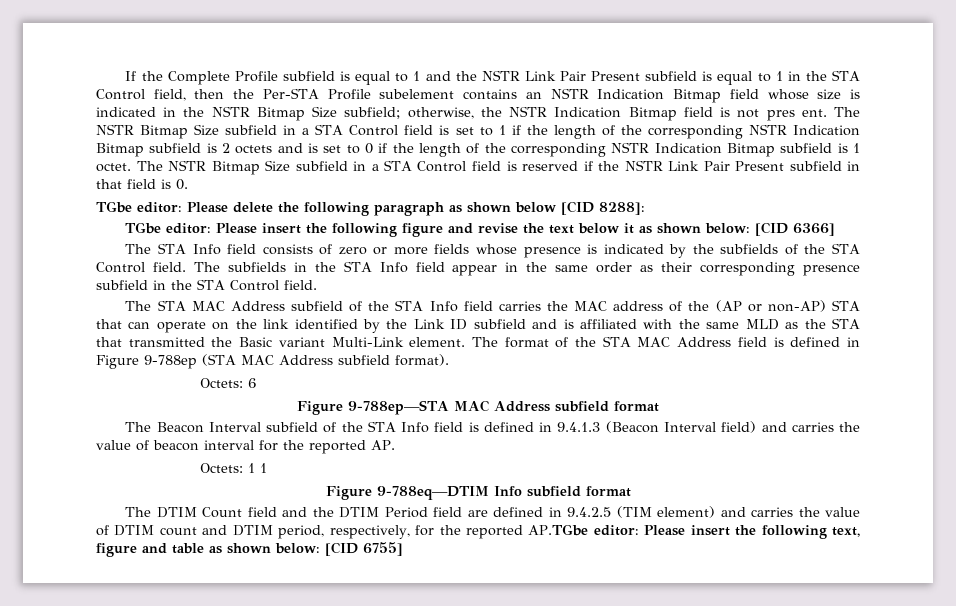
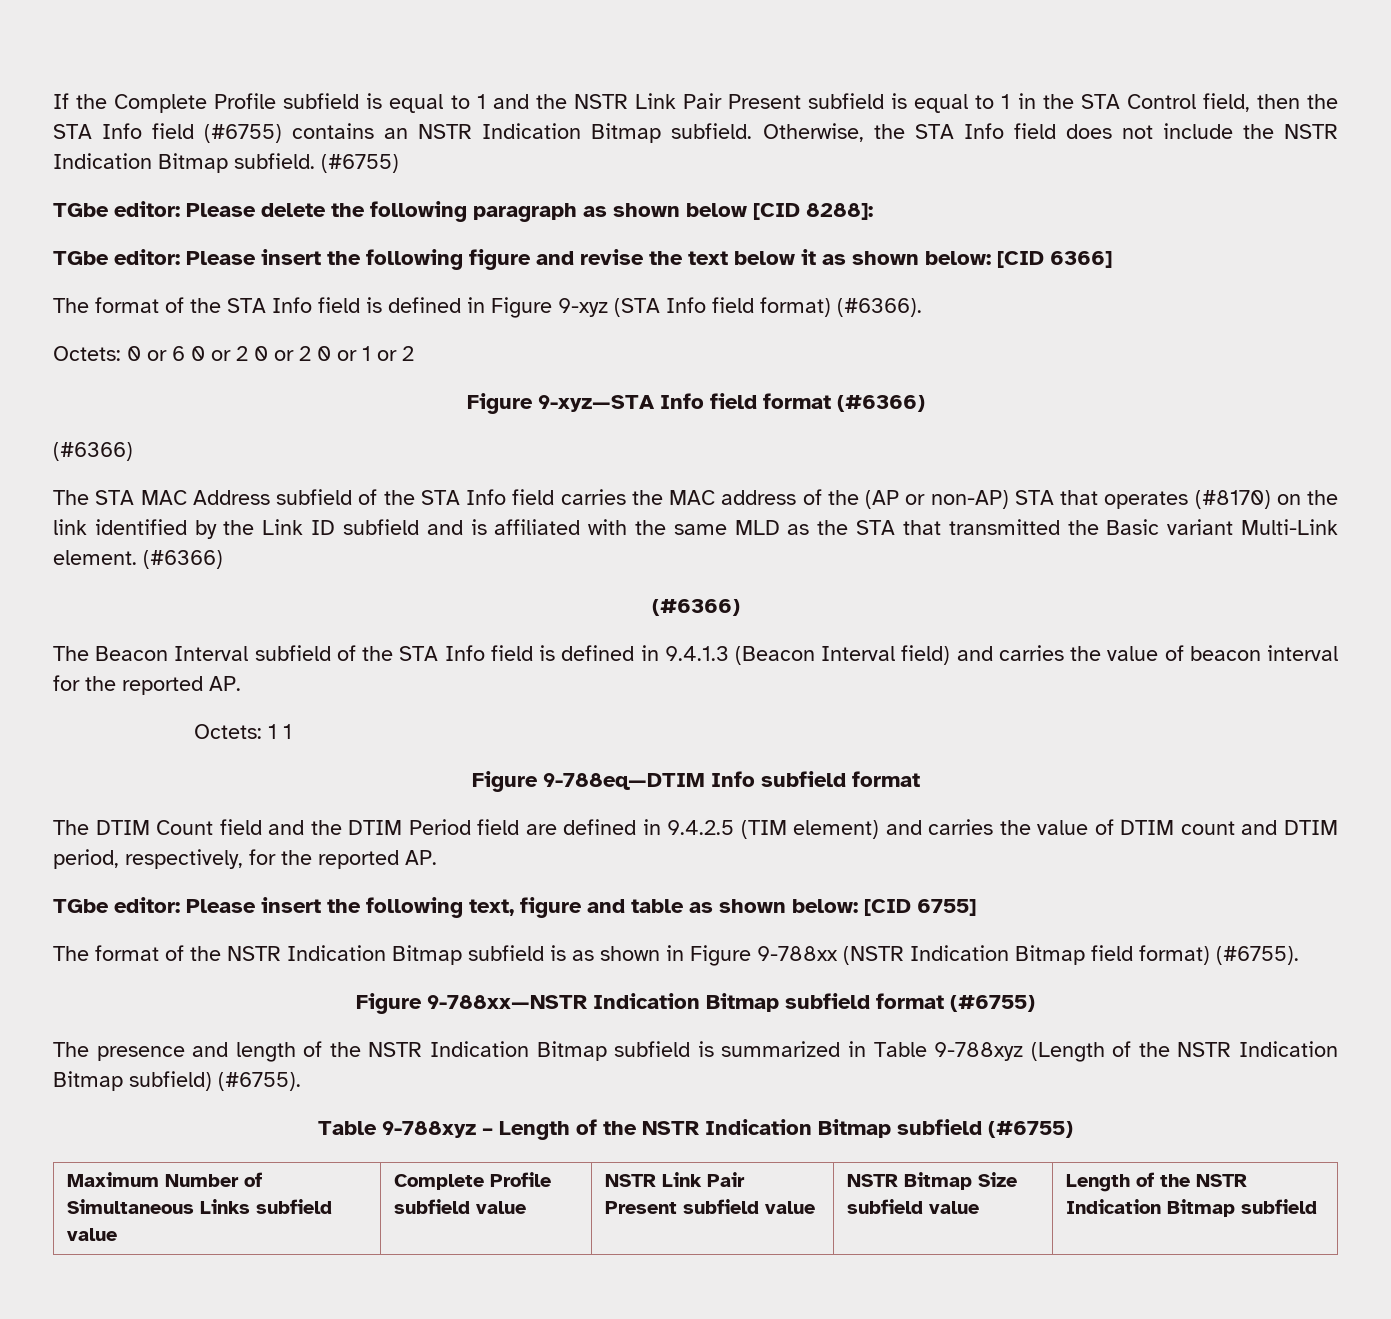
- If the Complete Profile subfield is equal to 1 and the NSTR Link Pair Present subfield is equal to 1 in the STA Control field, then the Per-STA Profile subelement contains an NSTR Indication Bitmap field whose size is indicated in the NSTR Bitmap Size subfield; otherwise, the NSTR Indication Bitmap field is not pres ent. The NSTR Bitmap Size subfield in a STA Control field is set to 1 if the length of the corresponding NSTR Indication Bitmap subfield is 2 octets and is set to 0 if the length of the corresponding NSTR Indication Bitmap subfield is 1 octet. The NSTR Bitmap Size subfield in a STA Control field is reserved if the NSTR Link Pair Present subfield in that field is 0.
+ If the Complete Profile subfield is equal to 1 and the NSTR Link Pair Present subfield is equal to 1 in the STA Control field, then the STA Info field (#6755) contains an NSTR Indication Bitmap subfield. Otherwise, the STA Info field does not include the NSTR Indication Bitmap subfield. (#6755)
- The STA Info field consists of zero or more fields whose presence is indicated by the subfields of the STA Control field. The subfields in the STA Info field appear in the same order as their corresponding presence subfield in the STA Control field.
+ The format of the STA Info field is defined in Figure 9-xyz (STA Info field format) (#6366).
+ Octets: 0 or 6 0 or 2 0 or 2 0 or 1 or 2
+ Figure 9-xyz—STA Info field format (#6366)
+ (#6366)
- The STA MAC Address subfield of the STA Info field carries the MAC address of the (AP or non-AP) STA that can operate on the link identified by the Link ID subfield and is affiliated with the same MLD as the STA that transmitted the Basic variant Multi-Link element. The format of the STA MAC Address field is defined in Figure 9-788ep (STA MAC Address subfield format).
- Octets: 6
- Figure 9-788ep—STA MAC Address subfield format
+ The STA MAC Address subfield of the STA Info field carries the MAC address of the (AP or non-AP) STA that operates (#8170) on the link identified by the Link ID subfield and is affiliated with the same MLD as the STA that transmitted the Basic variant Multi-Link element. (#6366)
+ (#6366)
- The DTIM Count field and the DTIM Period field are defined in 9.4.2.5 (TIM element) and carries the value of DTIM count and DTIM period, respectively, for the reported AP.TGbe editor: Please insert the following text, figure and table as shown below: [CID 6755]
+ The DTIM Count field and the DTIM Period field are defined in 9.4.2.5 (TIM element) and carries the value of DTIM count and DTIM period, respectively, for the reported AP.
+ TGbe editor: Please insert the following text, figure and table as shown below: [CID 6755]
+ The format of the NSTR Indication Bitmap subfield is as shown in Figure 9-788xx (NSTR Indication Bitmap field format) (#6755).
+ Figure 9-788xx—NSTR Indication Bitmap subfield format (#6755)
+ The presence and length of the NSTR Indication Bitmap subfield is summarized in Table 9-788xyz (Length of the NSTR Indication Bitmap subfield) (#6755).
+ Table 9-788xyz – Length of the NSTR Indication Bitmap subfield (#6755)
+ Maximum Number of Simultaneous Links subfield value | Complete Profile subfield value | NSTR Link Pair Present subfield value | NSTR Bitmap Size subfield value | Length of the NSTR Indication Bitmap subfield

